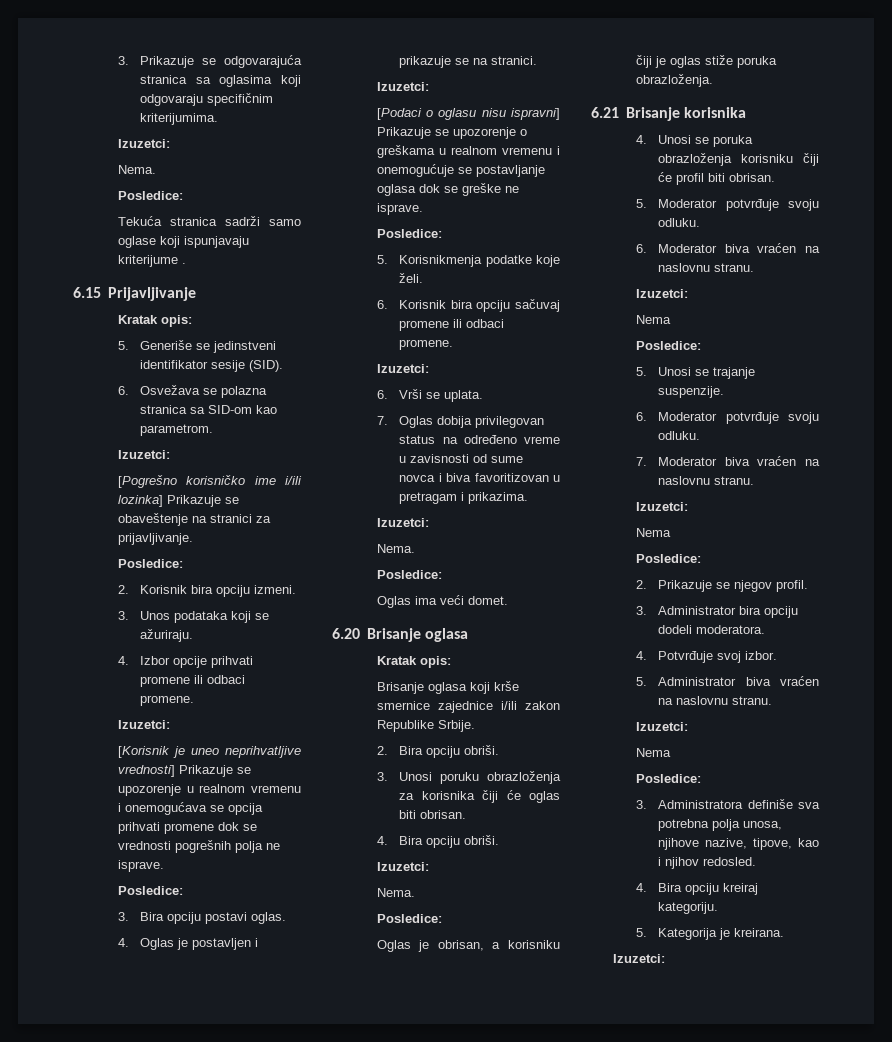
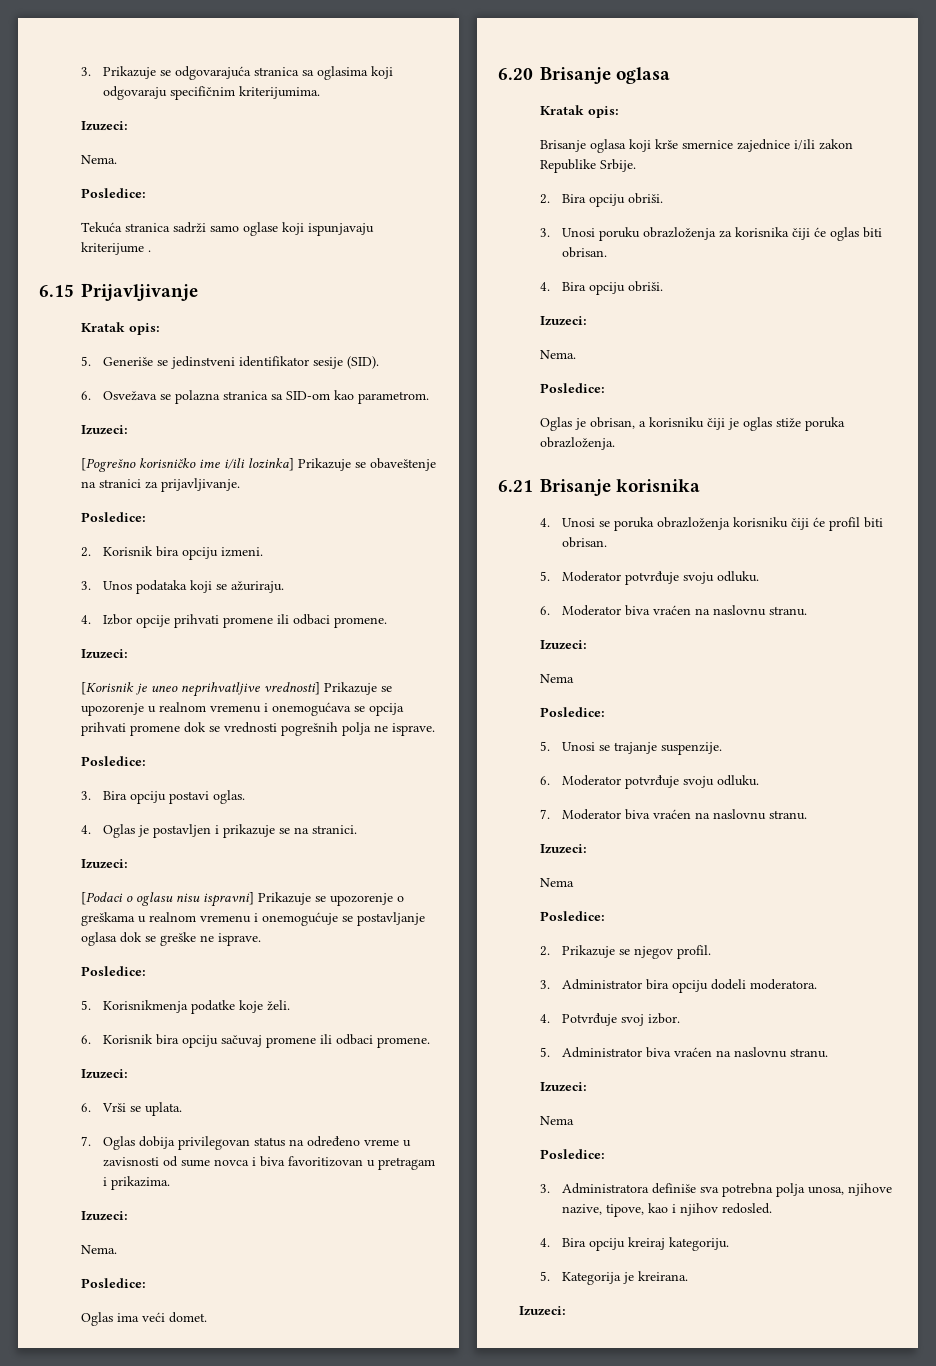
  3. Prikazuje se odgovarajuća stranica sa oglasima koji odgovaraju specifičnim kriterijumima.
- Izuzetci:
+ Izuzeci:
  6. Osvežava se polazna stranica sa SID-om kao parametrom.
- Izuzetci:
+ Izuzeci:
  4. Izbor opcije prihvati promene ili odbaci promene.
- Izuzetci:
+ Izuzeci:
  4. Oglas je postavljen i prikazuje se na stranici.
- Izuzetci:
+ Izuzeci:
  6. Korisnik bira opciju sačuvaj promene ili odbaci promene.
- Izuzetci:
+ Izuzeci:
  7. Oglas dobija privilegovan status na određeno vreme u zavisnosti od sume novca i biva favoritizovan u pretragam i prikazima.
- Izuzetci:
+ Izuzeci:
  4. Bira opciju obriši.
- Izuzetci:
+ Izuzeci:
  6. Moderator biva vraćen na naslovnu stranu.
- Izuzetci:
+ Izuzeci:
  7. Moderator biva vraćen na naslovnu stranu.
- Izuzetci:
+ Izuzeci:
  5. Administrator biva vraćen na naslovnu stranu.
- Izuzetci:
+ Izuzeci:
  5. Kategorija je kreirana.
- Izuzetci:
+ Izuzeci:

